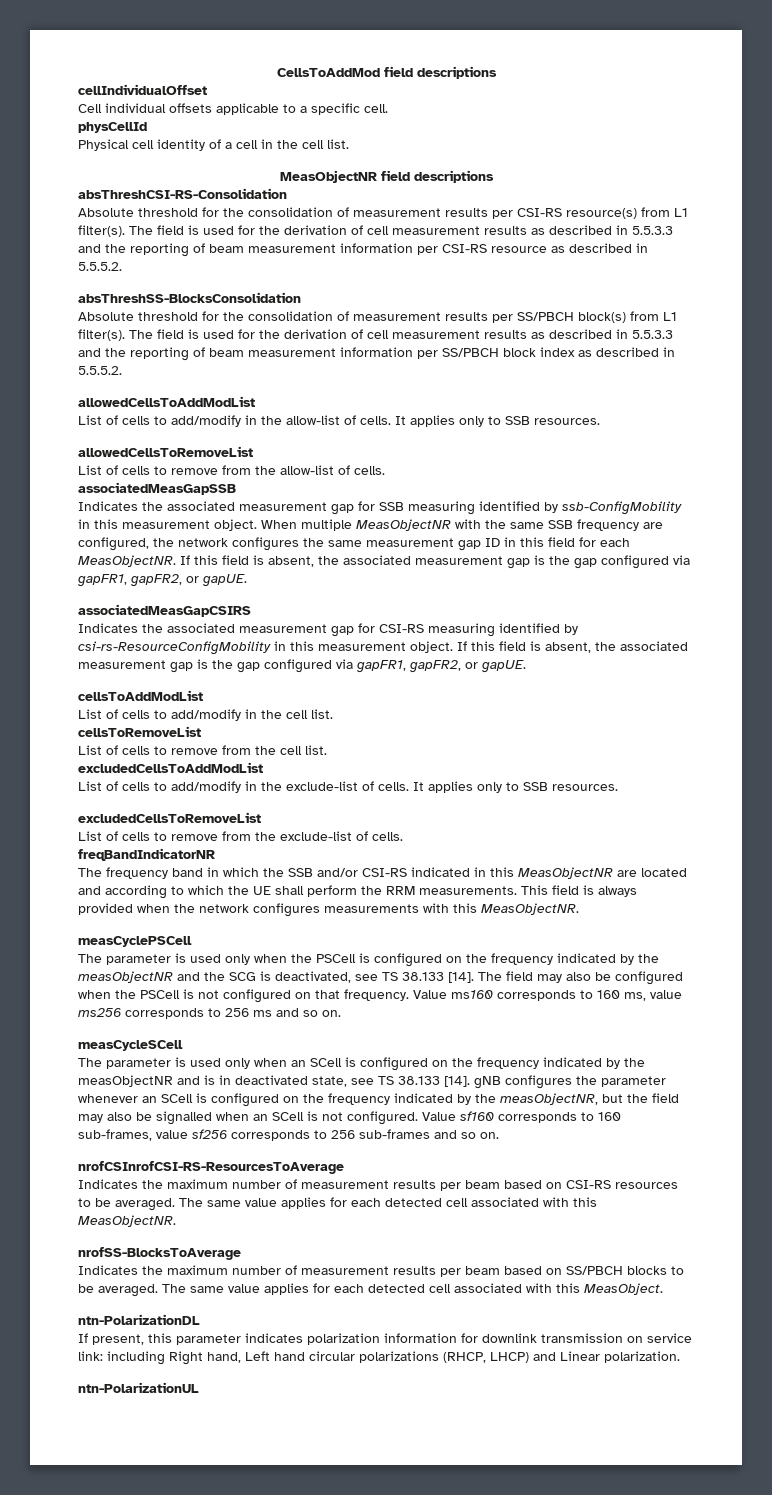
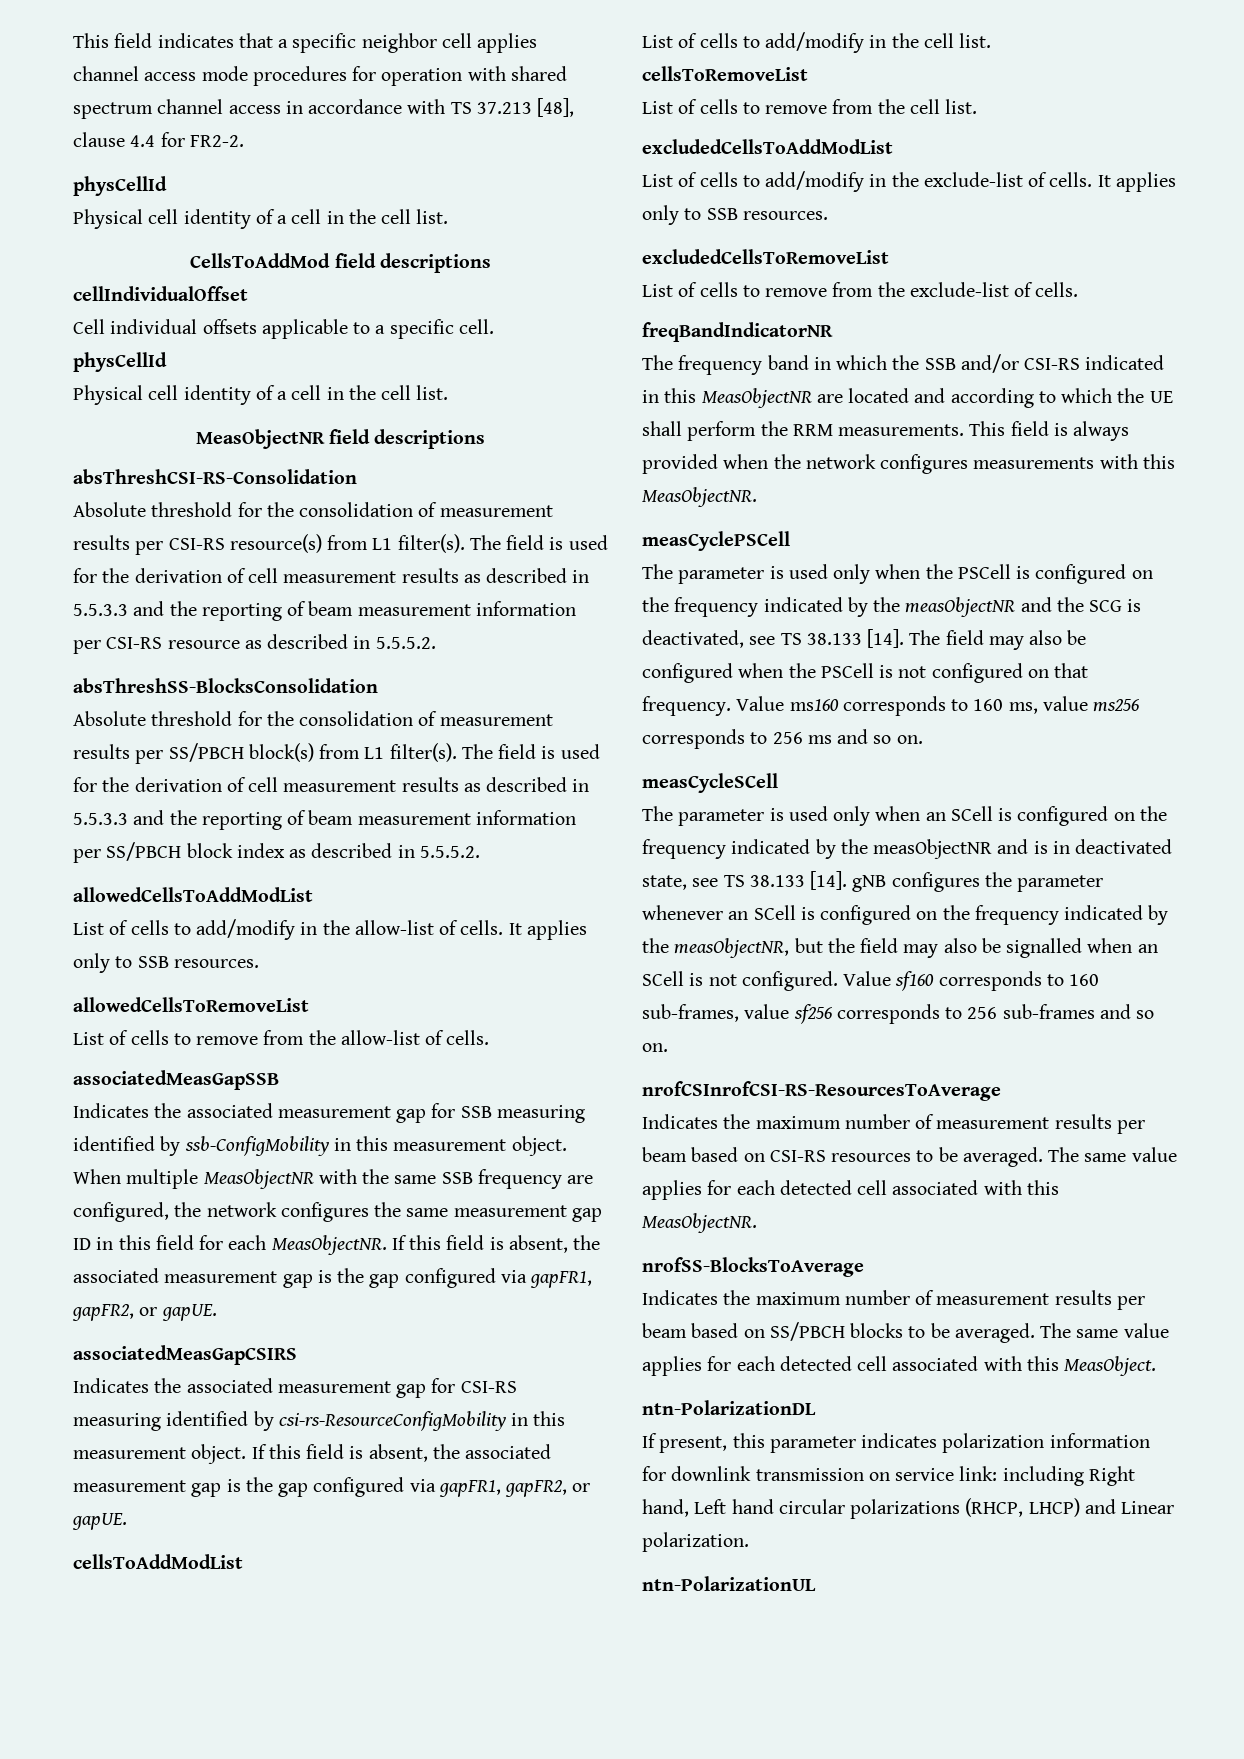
+ This field indicates that a specific neighbor cell applies channel access mode procedures for operation with shared spectrum channel access in accordance with TS 37.213 [48], clause 4.4 for FR2-2.
+ physCellId
+ Physical cell identity of a cell in the cell list.

